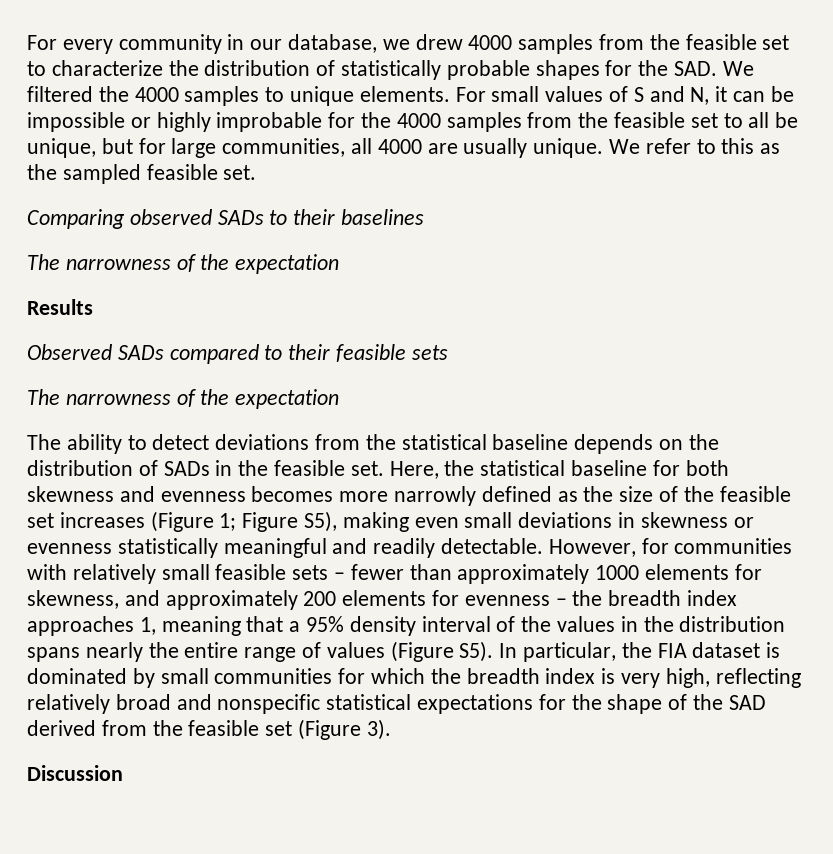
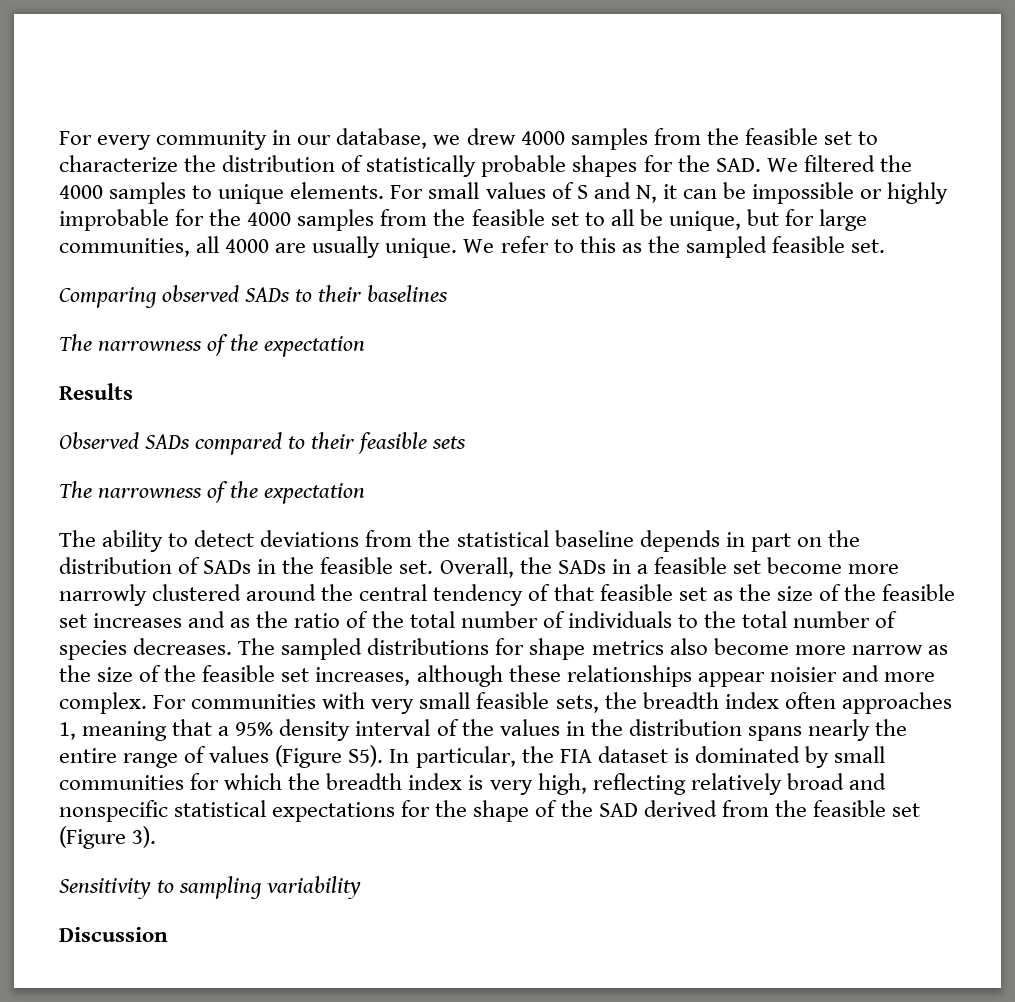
- The ability to detect deviations from the statistical baseline depends on the distribution of SADs in the feasible set.
+ The ability to detect deviations from the statistical baseline depends in part on the distribution of SADs in the feasible set.
- Here, the statistical baseline for both skewness and evenness becomes more narrowly defined as the size of the feasible set increases (Figure 1; Figure S5), making even small deviations in skewness or evenness statistically meaningful and readily detectable. However, for communities with relatively small feasible sets – fewer than approximately 1000 elements for skewness, and approximately 200 elements for evenness – the breadth index approaches 1, meaning that a 95% density interval of the values in the distribution spans nearly the entire range of values (Figure S5). In particular, the FIA dataset is dominated by small communities for which the breadth index is very high, reflecting relatively broad and nonspecific statistical expectations for the shape of the SAD derived from the feasible set (Figure 3).
+ Overall, the SADs in a feasible set become more narrowly clustered around the central tendency of that feasible set as the size of the feasible set increases and as the ratio of the total number of individuals to the total number of species decreases. The sampled distributions for shape metrics also become more narrow as the size of the feasible set increases, although these relationships appear noisier and more complex. For communities with very small feasible sets, the breadth index often approaches 1, meaning that a 95% density interval of the values in the distribution spans nearly the entire range of values (Figure S5). In particular, the FIA dataset is dominated by small communities for which the breadth index is very high, reflecting relatively broad and nonspecific statistical expectations for the shape of the SAD derived from the feasible set (Figure 3).
+ Sensitivity to sampling variability

